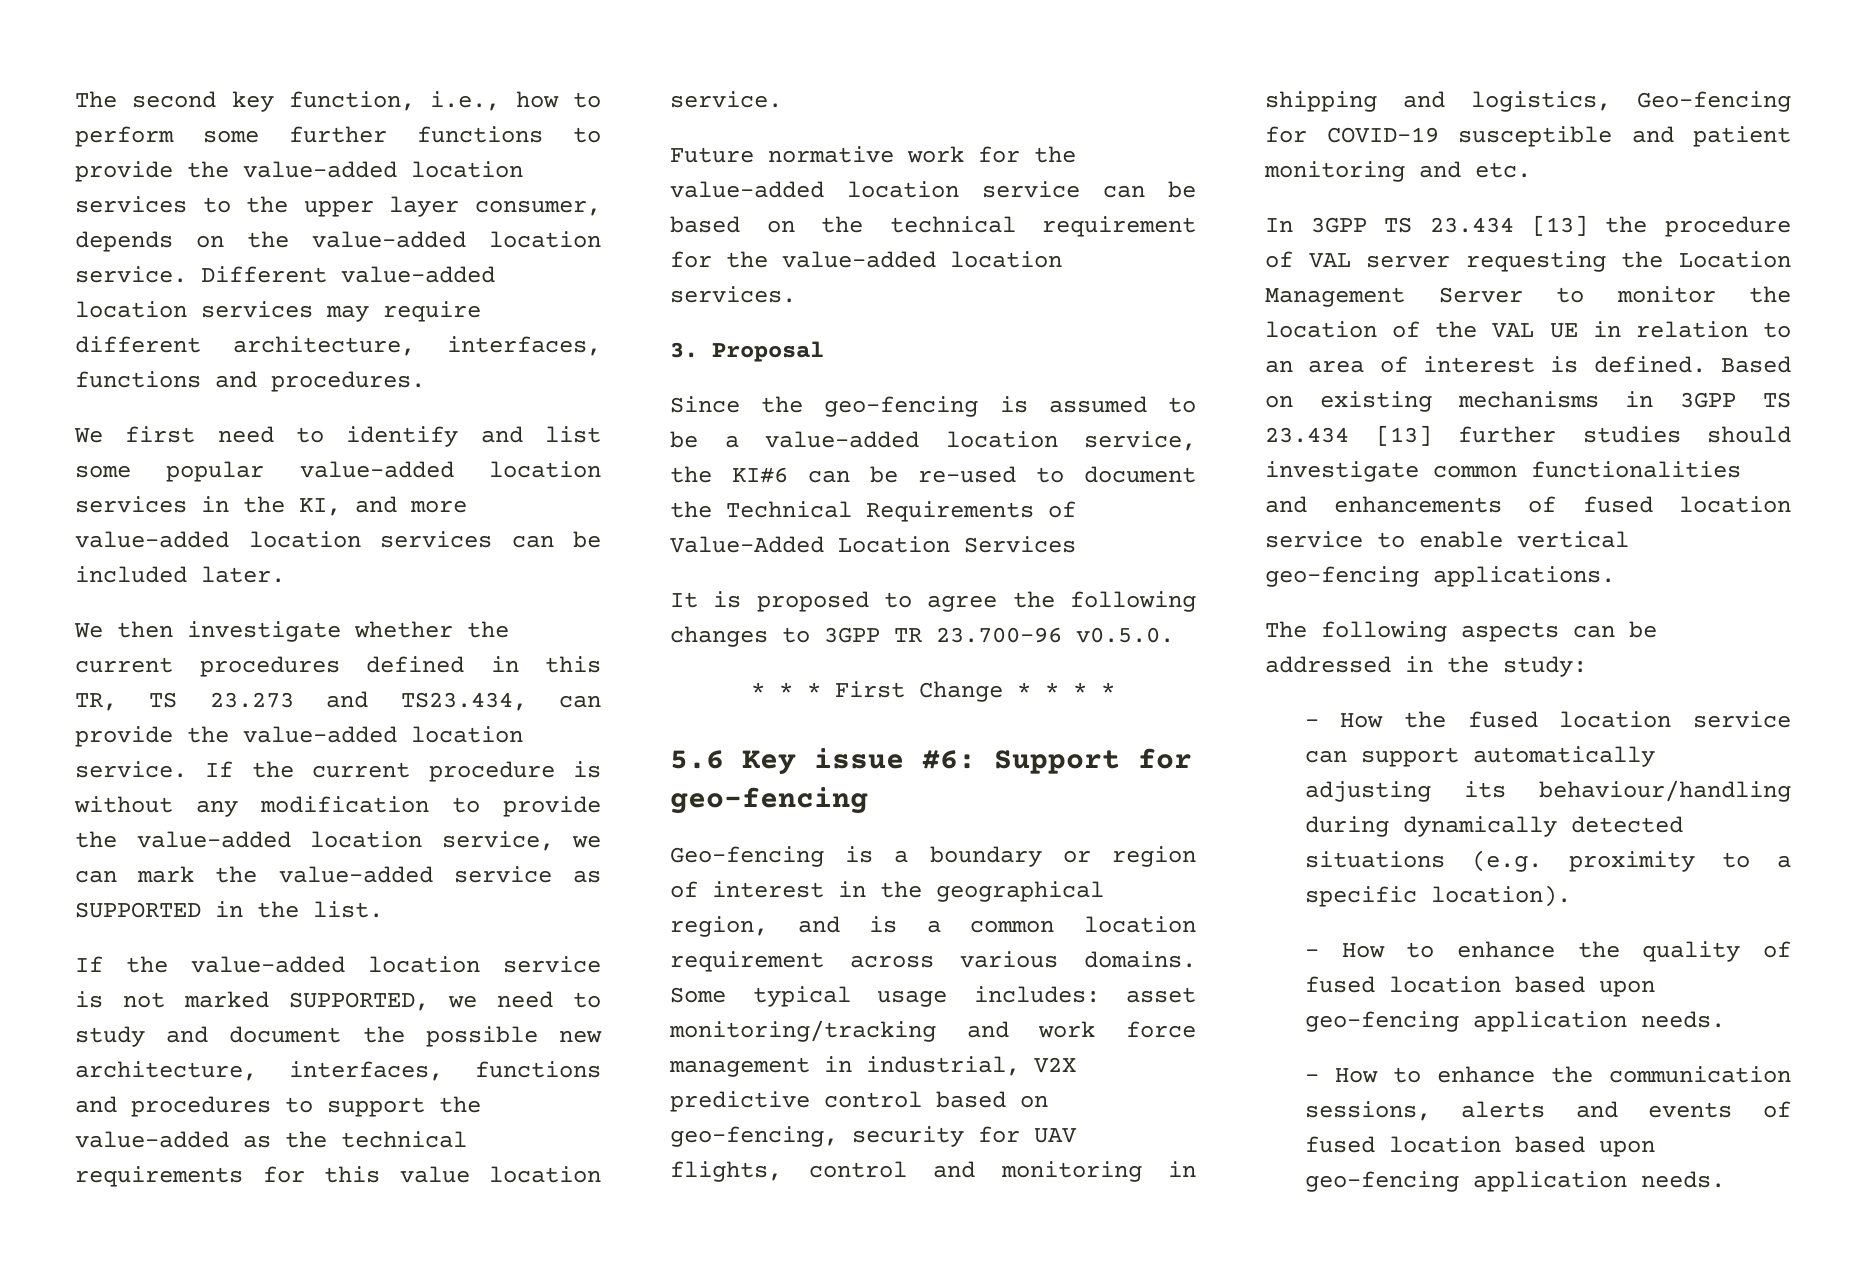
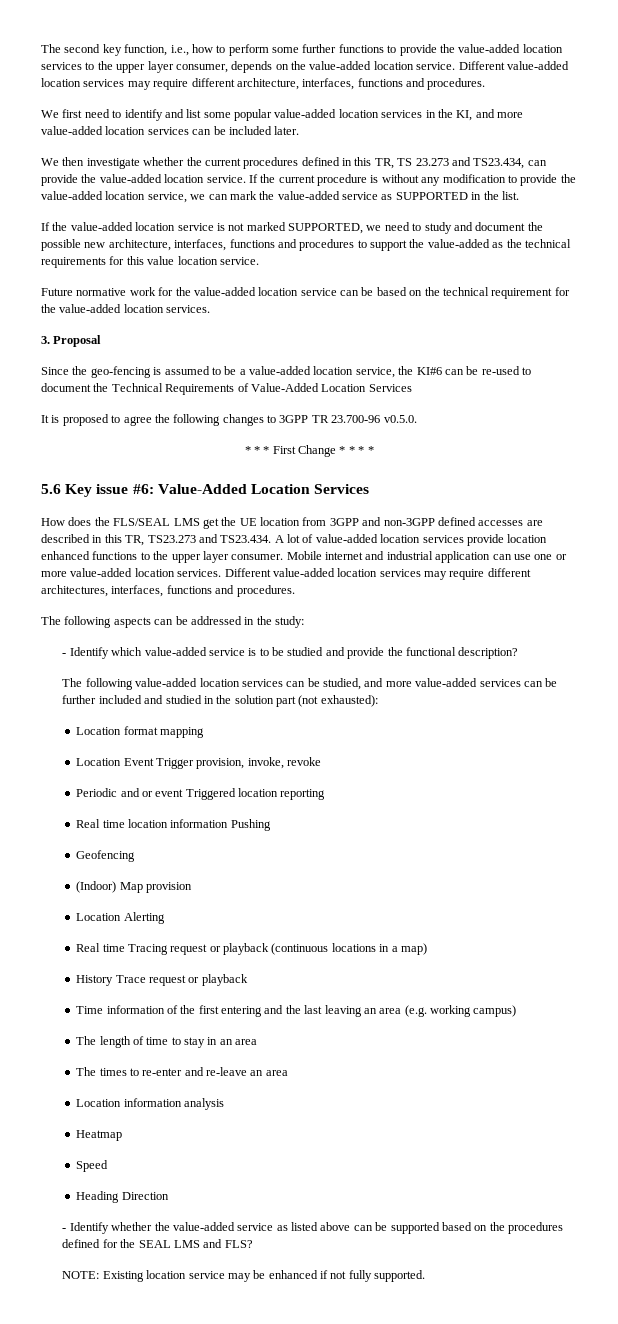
- 5.6 Key issue #6: Support for geo-fencing
- Geo-fencing is a boundary or region of interest in the geographical region, and is a common location requirement across various domains. Some typical usage includes: asset monitoring/tracking and work force management in industrial, V2X predictive control based on geo-fencing, security for UAV flights, control and monitoring in shipping and logistics, Geo-fencing for COVID-19 susceptible and patient monitoring and etc.
- In 3GPP TS 23.434 [13] the procedure of VAL server requesting the Location Management Server to monitor the location of the VAL UE in relation to an area of interest is defined. Based on existing mechanisms in 3GPP TS 23.434 [13] further studies should investigate common functionalities and enhancements of fused location service to enable vertical geo-fencing applications.
+ 5.6 Key issue #6: Value-Added Location Services
+ How does the FLS/SEAL LMS get the UE location from 3GPP and non-3GPP defined accesses are described in this TR, TS23.273 and TS23.434. A lot of value-added location services provide location enhanced functions to the upper layer consumer. Mobile internet and industrial application can use one or more value-added location services. Different value-added location services may require different architectures, interfaces, functions and procedures.
- - How the fused location service can support automatically adjusting its behaviour/handling during dynamically detected situations (e.g. proximity to a specific location).
- - How to enhance the quality of fused location based upon geo-fencing application needs.
- - How to enhance the communication sessions, alerts and events of fused location based upon geo-fencing application needs.
+ - Identify which value-added service is to be studied and provide the functional description?
+ The following value-added location services can be studied, and more value-added services can be further included and studied in the solution part (not exhausted):
+ Location format mapping
+ Location Event Trigger provision, invoke, revoke
+ Periodic and or event Triggered location reporting
+ Real time location information Pushing
+ Geofencing
+ (Indoor) Map provision
+ Location Alerting
+ Real time Tracing request or playback (continuous locations in a map)
+ History Trace request or playback
+ Time information of the first entering and the last leaving an area (e.g. working campus)
+ The length of time to stay in an area
+ The times to re-enter and re-leave an area
+ Location information analysis
+ Heatmap
+ Speed
+ Heading Direction
+ - Identify whether the value-added service as listed above can be supported based on the procedures defined for the SEAL LMS and FLS?
+ NOTE: Existing location service may be enhanced if not fully supported.

